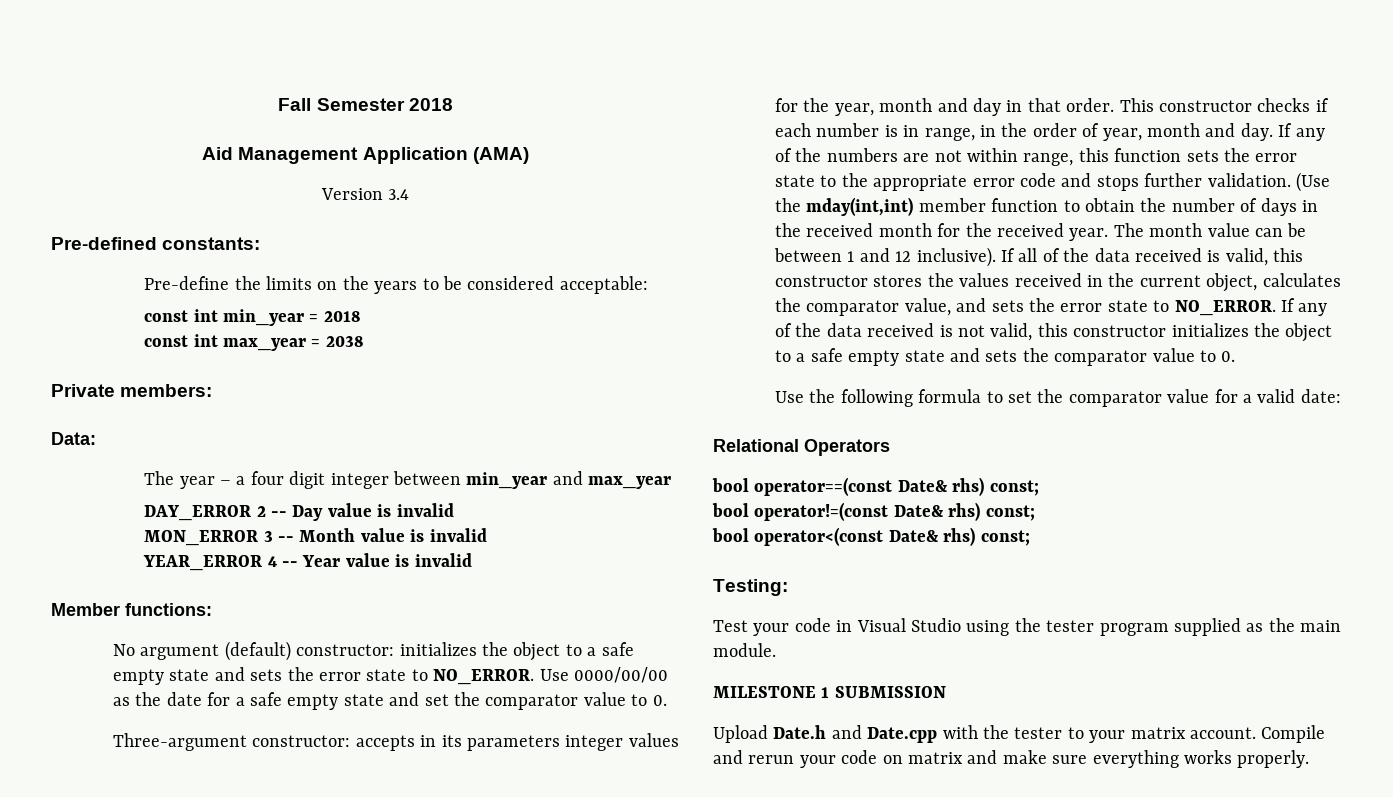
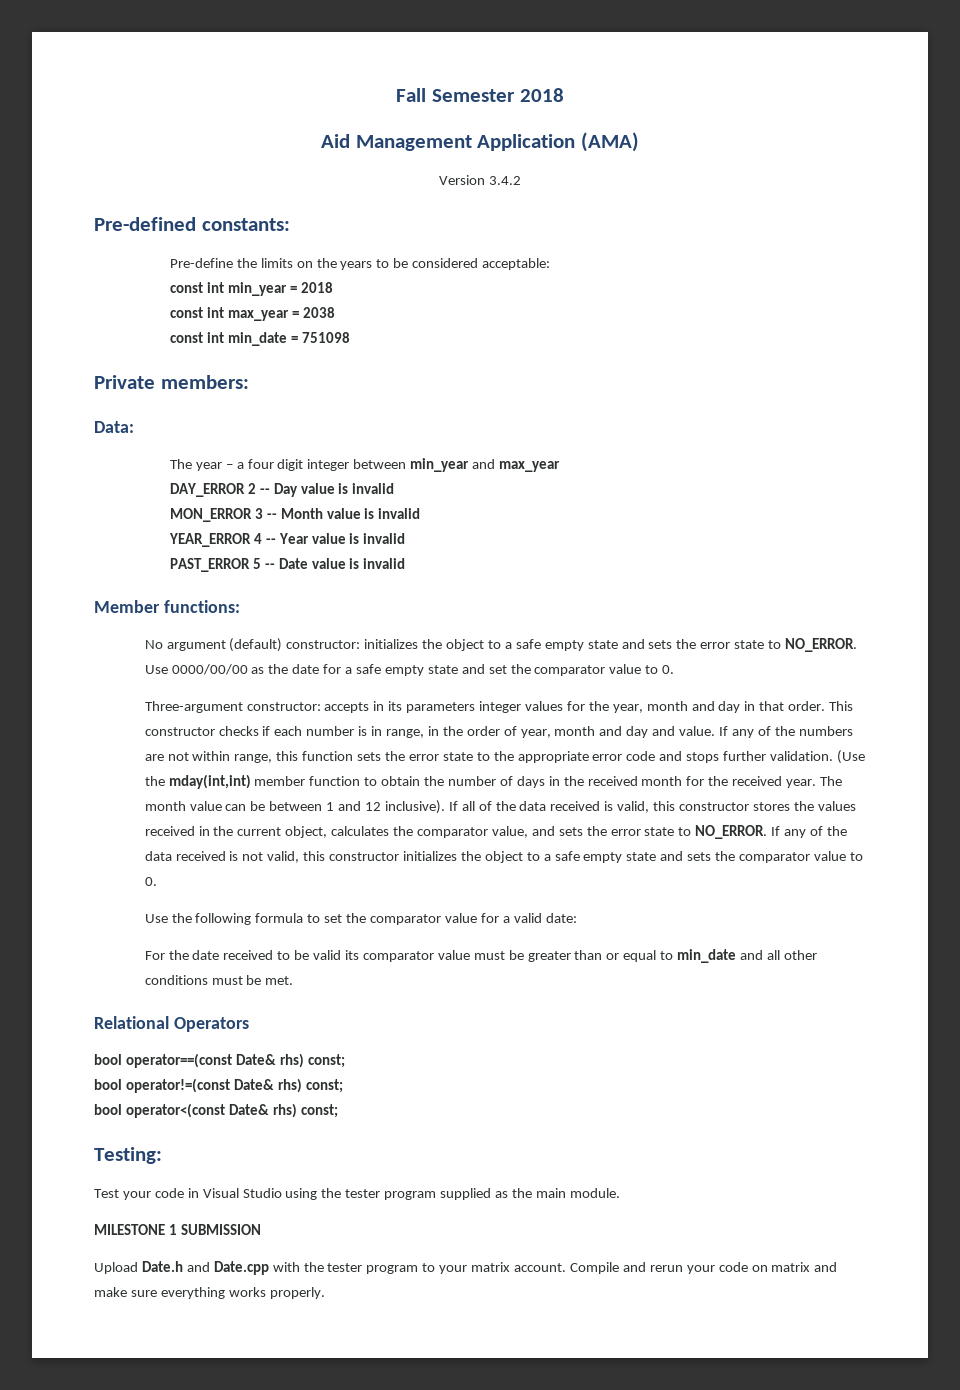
- Version 3.4
+ Version 3.4.2
+ const int min_date = 751098
+ PAST_ERROR 5 -- Date value is invalid
- This constructor checks if each number is in range, in the order of year, month and day.
+ This constructor checks if each number is in range, in the order of year, month and day and value.
+ For the date received to be valid its comparator value must be greater than or equal to min_date and all other conditions must be met.
- Upload Date.h and Date.cpp with the tester to your matrix account.
+ Upload Date.h and Date.cpp with the tester program to your matrix account.

